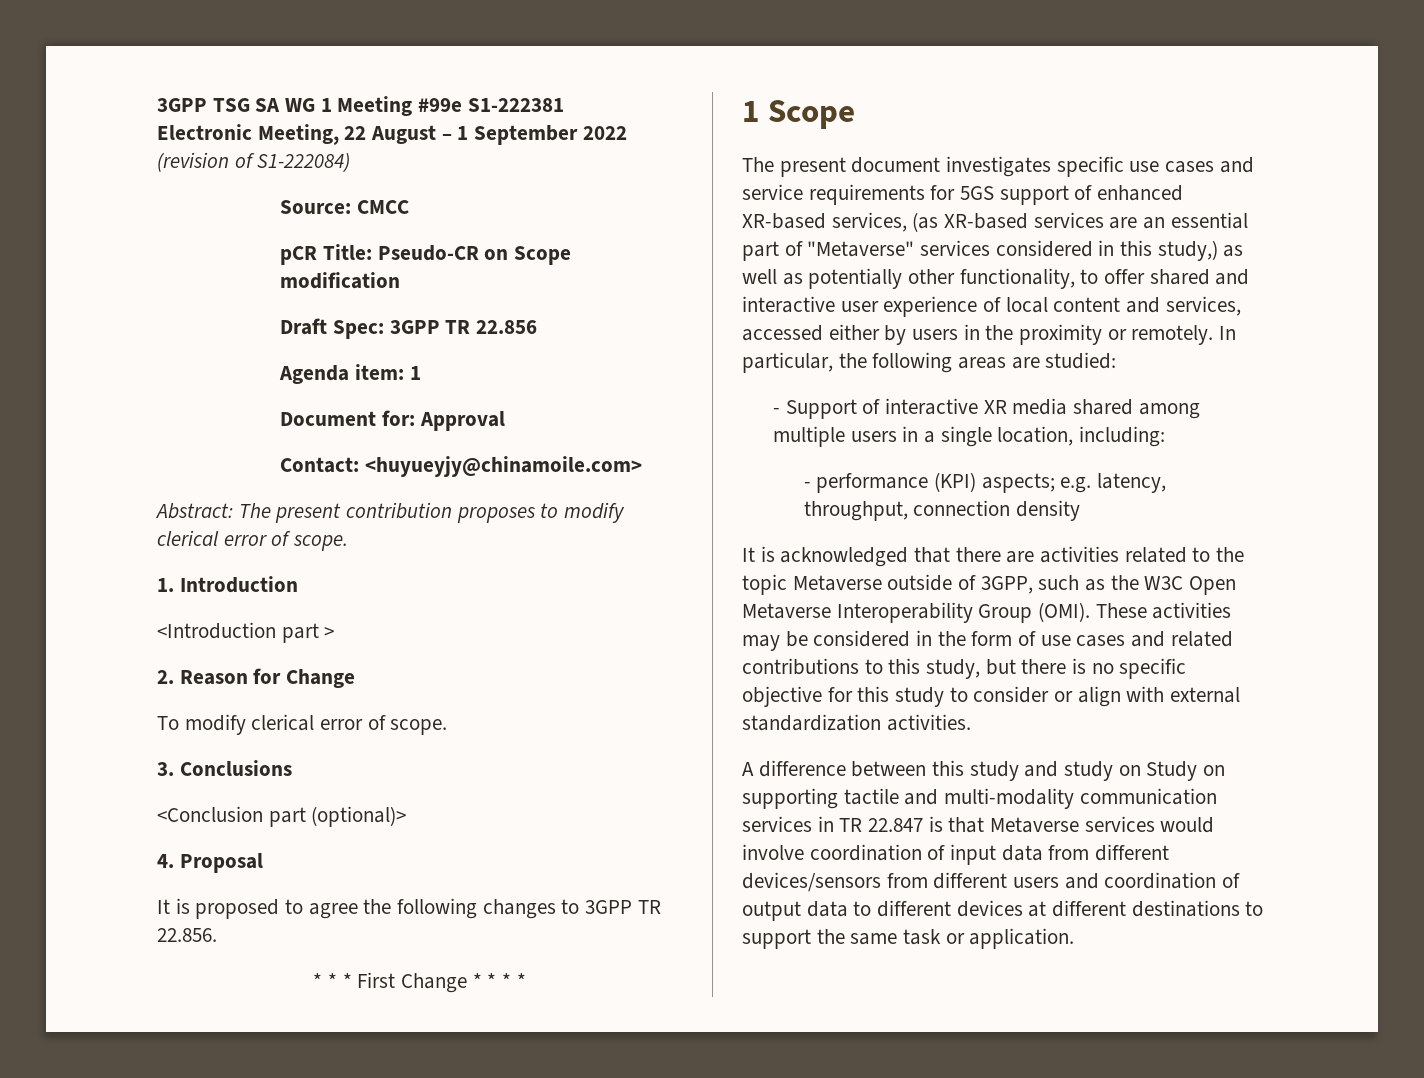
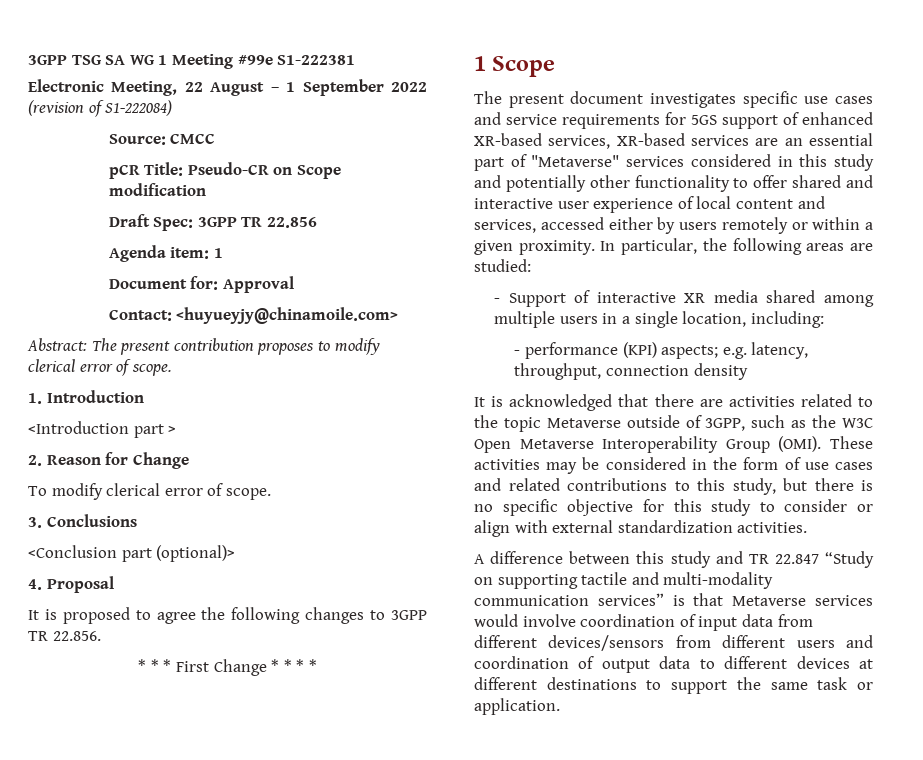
- The present document investigates specific use cases and service requirements for 5GS support of enhanced XR-based services, (as XR-based services are an essential part of "Metaverse" services considered in this study,) as well as potentially other functionality, to offer shared and interactive user experience of local content and services, accessed either by users in the proximity or remotely.
+ The present document investigates specific use cases and service requirements for 5GS support of enhanced XR-based services, XR-based services are an essential part of "Metaverse" services considered in this study and potentially other functionality to offer shared and interactive user experience of local content and services, accessed either by users remotely or within a given proximity.
- A difference between this study and study on Study on supporting tactile and multi-modality communication services in TR 22.847 is that Metaverse services would involve coordination of input data from different devices/sensors from different users and coordination of output data to different devices at different destinations to support the same task or application.
+ A difference between this study and TR 22.847 “Study on supporting tactile and multi-modality communication services” is that Metaverse services would involve coordination of input data from different devices/sensors from different users and coordination of output data to different devices at different destinations to support the same task or application.

